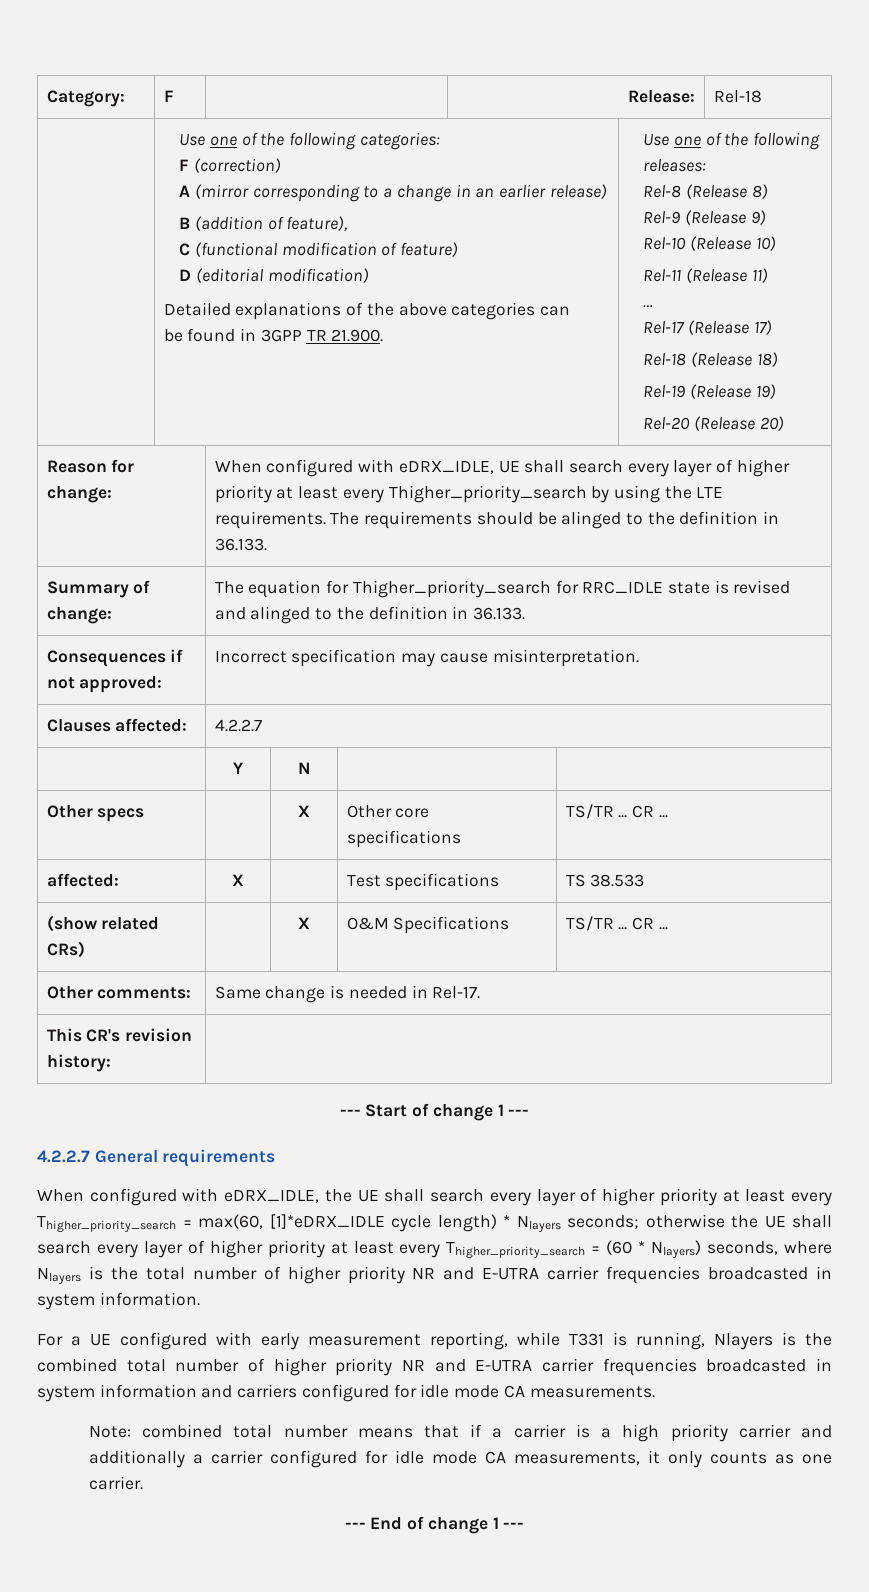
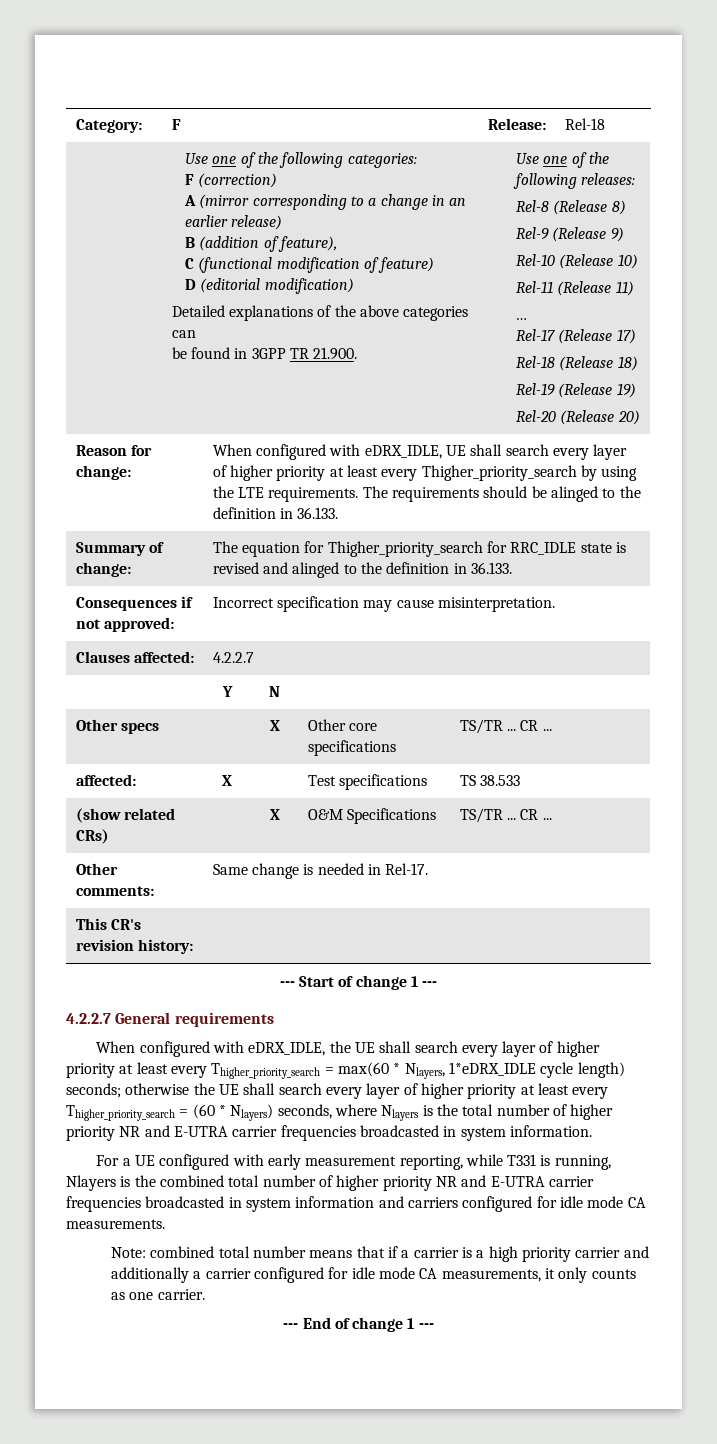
- When configured with eDRX_IDLE, the UE shall search every layer of higher priority at least every Thigher_priority_search = max(60, [1]*eDRX_IDLE cycle length) * Nlayers seconds; otherwise the UE shall search every layer of higher priority at least every Thigher_priority_search = (60 * Nlayers) seconds, where Nlayers is the total number of higher priority NR and E-UTRA carrier frequencies broadcasted in system information.
+ When configured with eDRX_IDLE, the UE shall search every layer of higher priority at least every Thigher_priority_search = max(60 * Nlayers, 1*eDRX_IDLE cycle length) seconds; otherwise the UE shall search every layer of higher priority at least every Thigher_priority_search = (60 * Nlayers) seconds, where Nlayers is the total number of higher priority NR and E-UTRA carrier frequencies broadcasted in system information.

